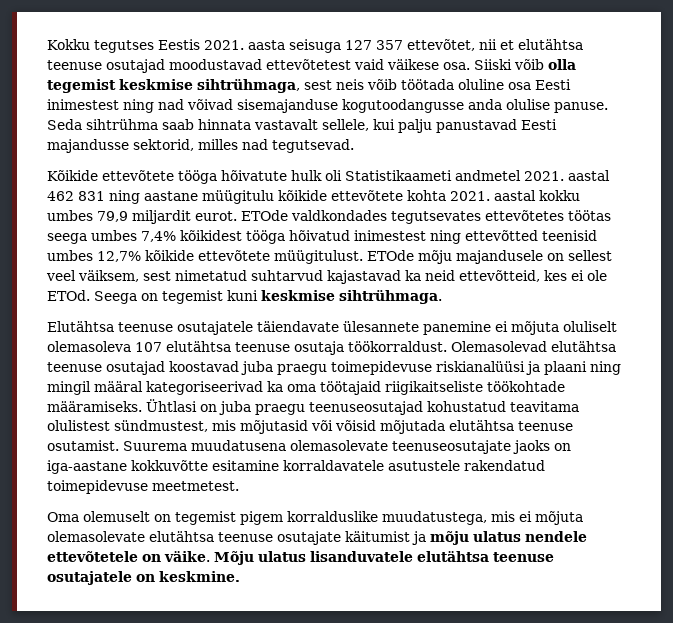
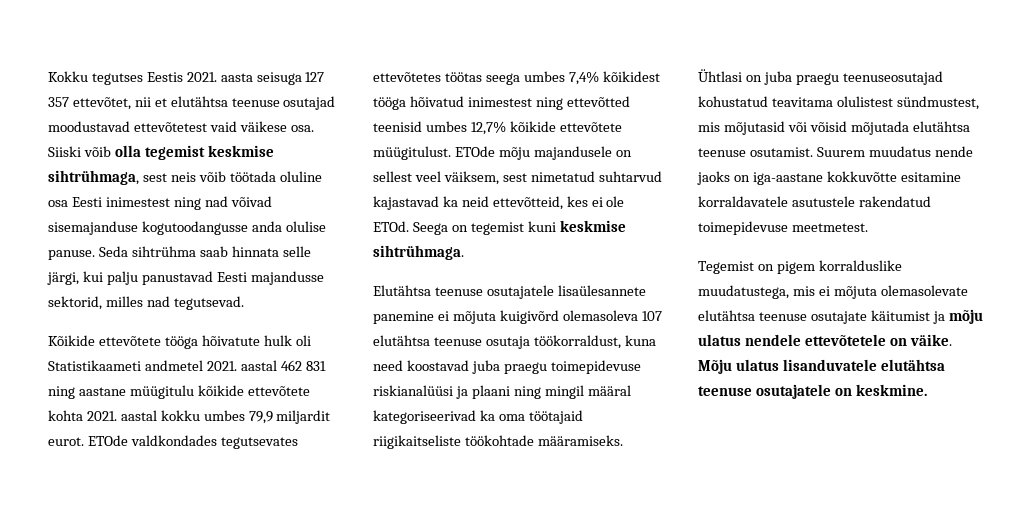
- Seda sihtrühma saab hinnata vastavalt sellele, kui palju panustavad Eesti majandusse sektorid, milles nad tegutsevad.
+ Seda sihtrühma saab hinnata selle järgi, kui palju panustavad Eesti majandusse sektorid, milles nad tegutsevad.
- Elutähtsa teenuse osutajatele täiendavate ülesannete panemine ei mõjuta oluliselt olemasoleva 107 elutähtsa teenuse osutaja töökorraldust. Olemasolevad elutähtsa teenuse osutajad koostavad juba praegu toimepidevuse riskianalüüsi ja plaani ning mingil määral kategoriseerivad ka oma töötajaid riigikaitseliste töökohtade määramiseks.
+ Elutähtsa teenuse osutajatele lisaülesannete panemine ei mõjuta kuigivõrd olemasoleva 107 elutähtsa teenuse osutaja töökorraldust, kuna need koostavad juba praegu toimepidevuse riskianalüüsi ja plaani ning mingil määral kategoriseerivad ka oma töötajaid riigikaitseliste töökohtade määramiseks.
- Suurema muudatusena olemasolevate teenuseosutajate jaoks on iga-aastane kokkuvõtte esitamine korraldavatele asutustele rakendatud toimepidevuse meetmetest.
+ Suurem muudatus nende jaoks on iga-aastane kokkuvõtte esitamine korraldavatele asutustele rakendatud toimepidevuse meetmetest.
- Oma olemuselt on tegemist pigem korralduslike muudatustega, mis ei mõjuta olemasolevate elutähtsa teenuse osutajate käitumist ja mõju ulatus nendele ettevõtetele on väike.
+ Tegemist on pigem korralduslike muudatustega, mis ei mõjuta olemasolevate elutähtsa teenuse osutajate käitumist ja mõju ulatus nendele ettevõtetele on väike.

